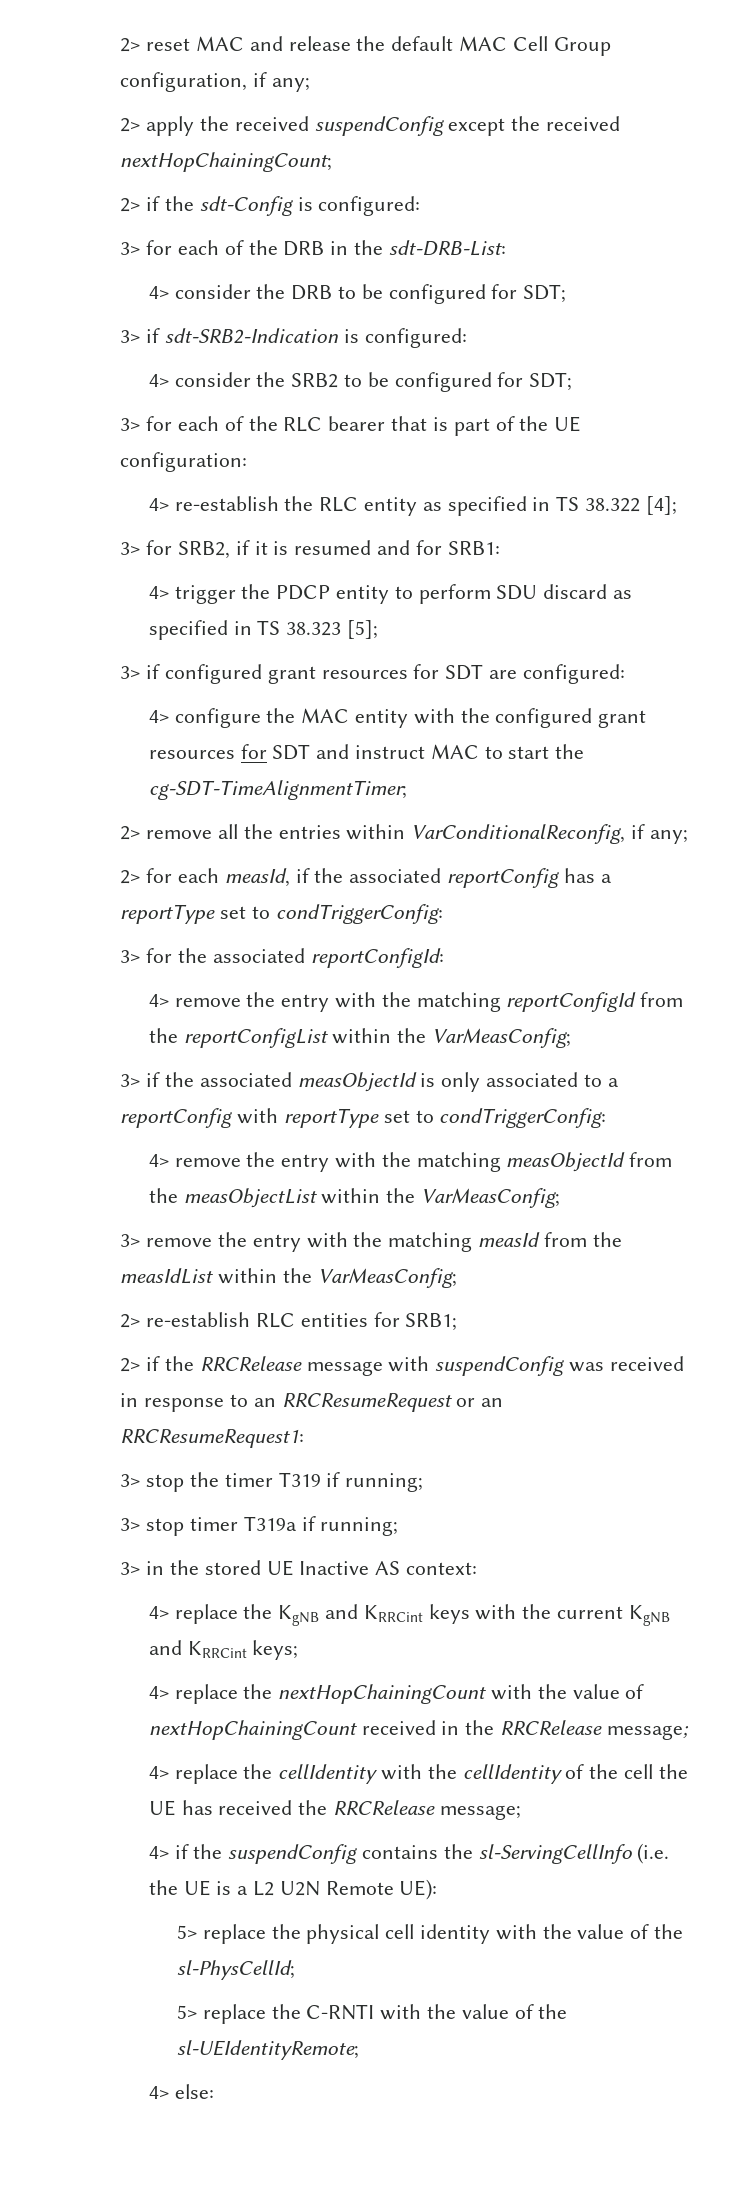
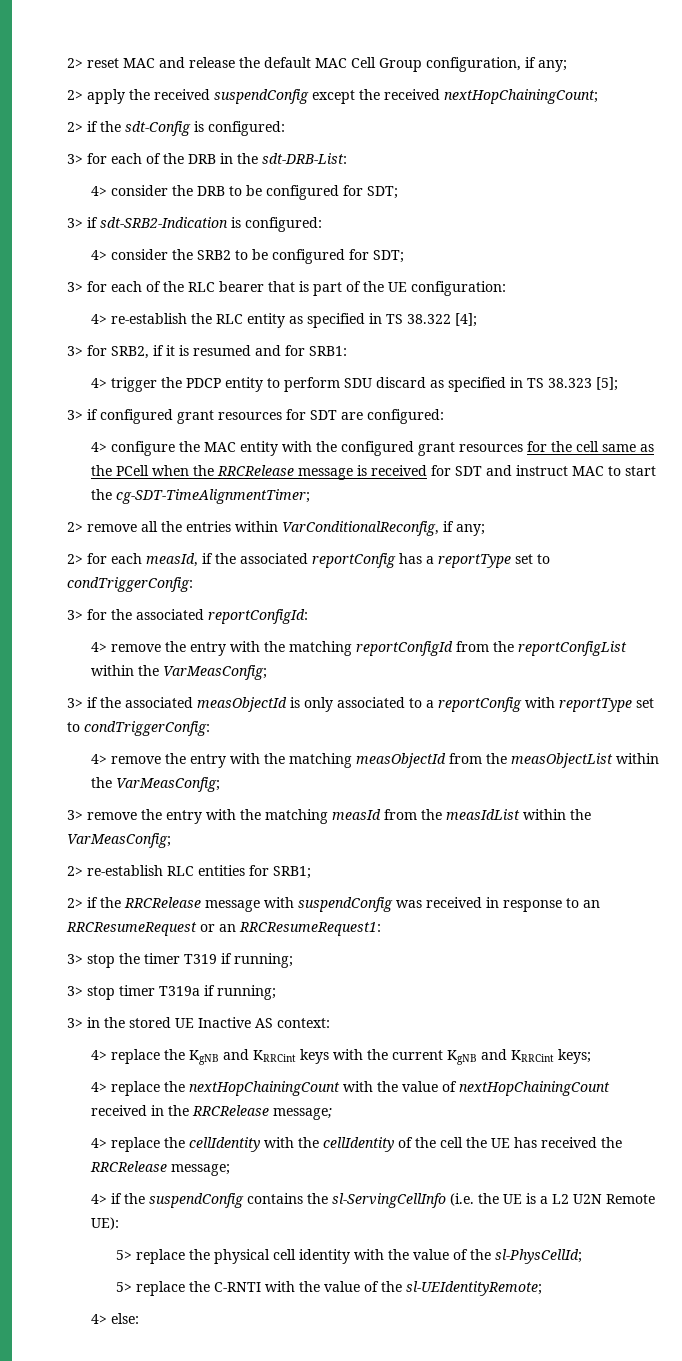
- 4> configure the MAC entity with the configured grant resources for SDT and instruct MAC to start the cg-SDT-TimeAlignmentTimer;
+ 4> configure the MAC entity with the configured grant resources for the cell same as the PCell when the RRCRelease message is received for SDT and instruct MAC to start the cg-SDT-TimeAlignmentTimer;

